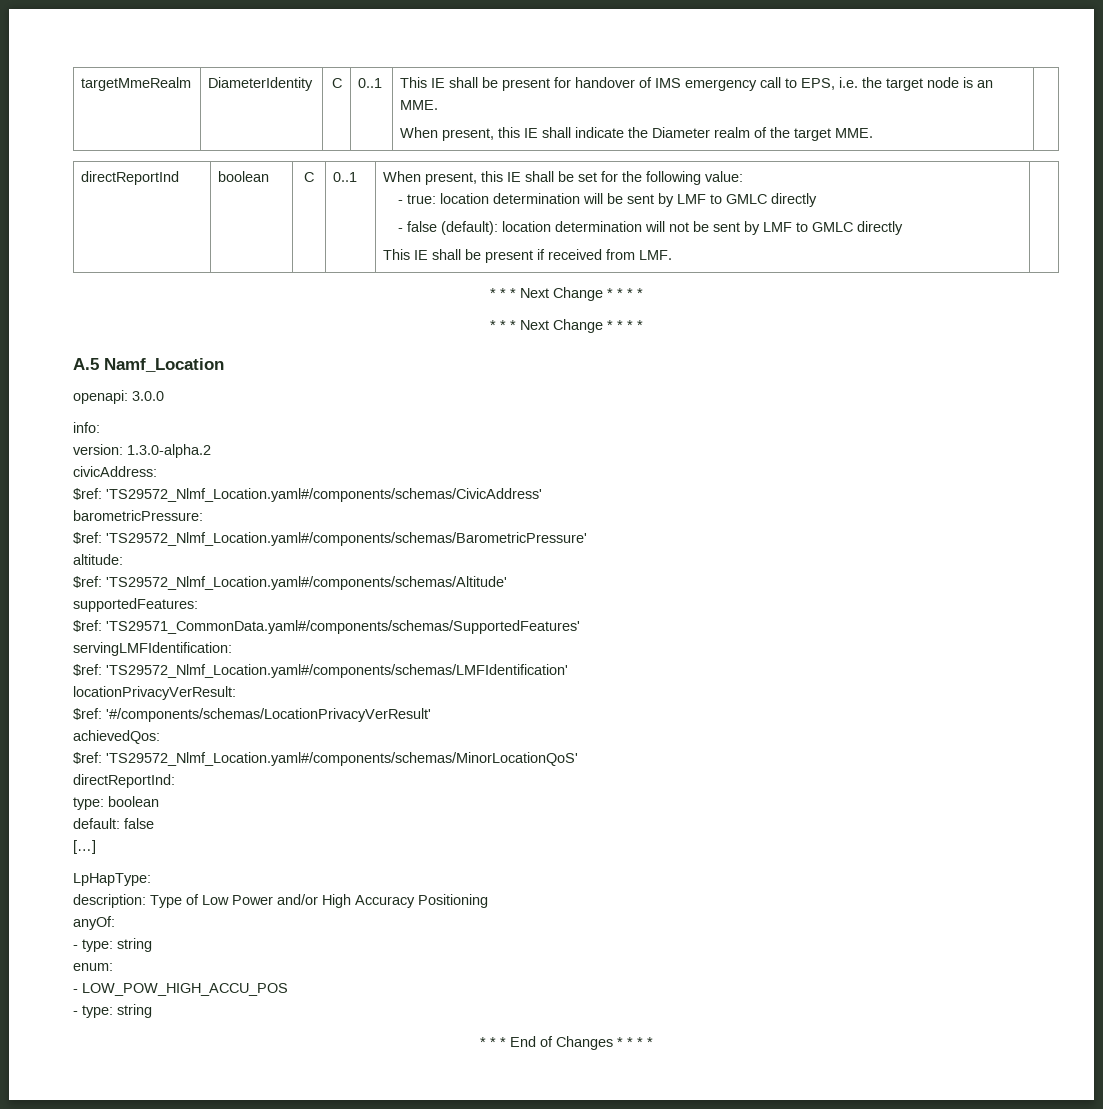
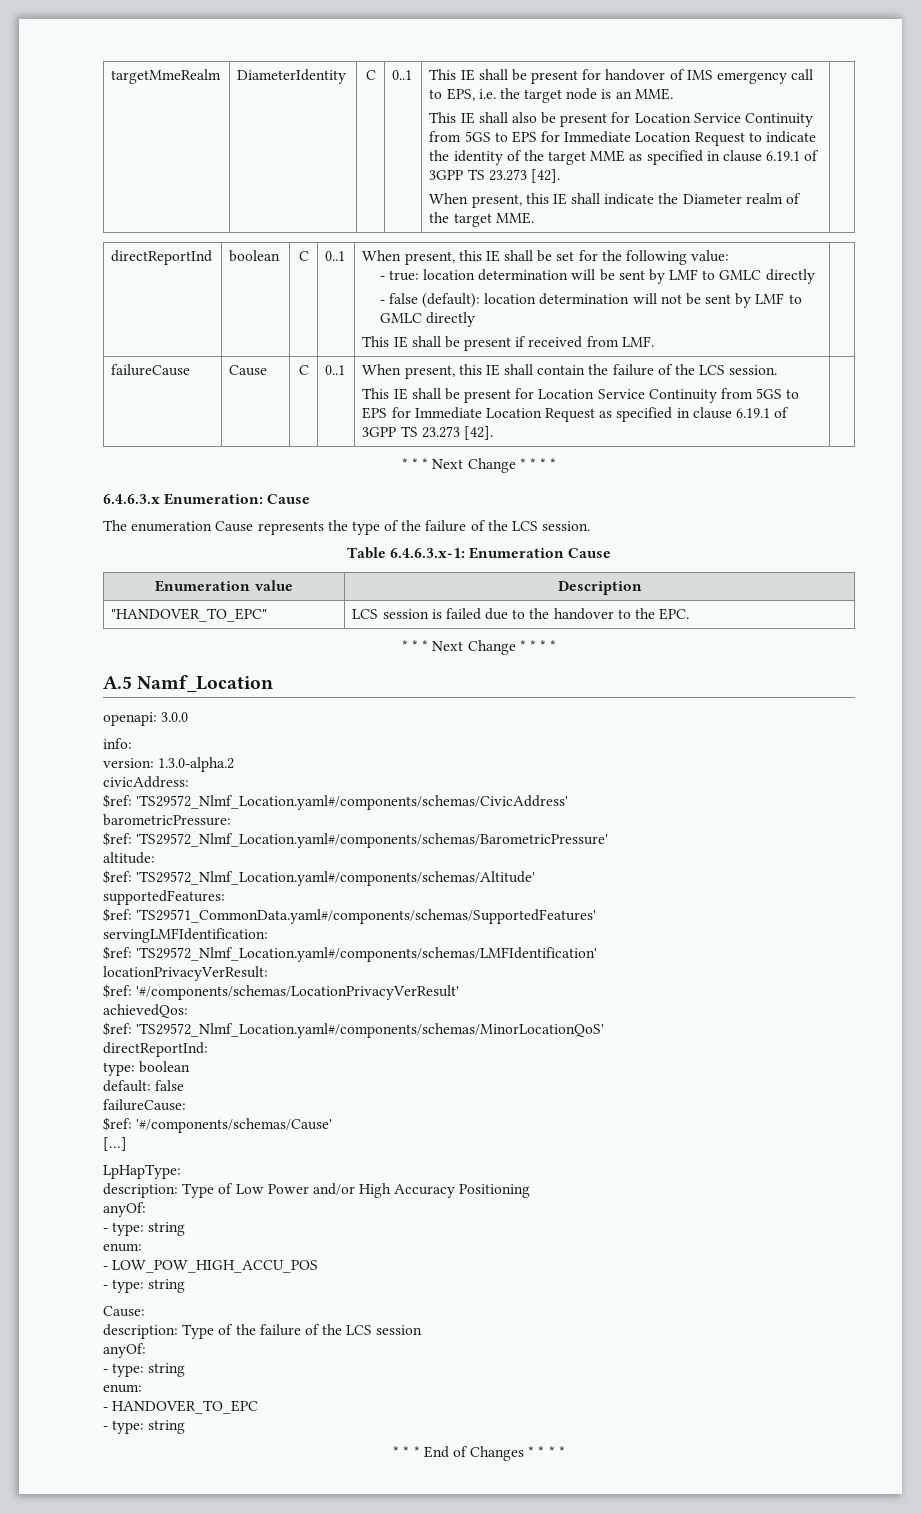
+ This IE shall also be present for Location Service Continuity from 5GS to EPS for Immediate Location Request to indicate the identity of the target MME as specified in clause 6.19.1 of 3GPP TS 23.273 [42].
  This IE shall be present if received from LMF. |
+ failureCause | Cause | C | 0..1 | When present, this IE shall contain the failure of the LCS session.
+ This IE shall be present for Location Service Continuity from 5GS to EPS for Immediate Location Request as specified in clause 6.19.1 of 3GPP TS 23.273 [42]. |
  * * * Next Change * * * *
+ 6.4.6.3.x Enumeration: Cause
+ The enumeration Cause represents the type of the failure of the LCS session.
+ Table 6.4.6.3.x-1: Enumeration Cause
+ Enumeration value | Description
+ "HANDOVER_TO_EPC" | LCS session is failed due to the handover to the EPC.
+ failureCause:
+ $ref: '#/components/schemas/Cause'
+ Cause:
+ description: Type of the failure of the LCS session
+ anyOf:
+ - type: string
+ enum:
+ - HANDOVER_TO_EPC
+ - type: string

